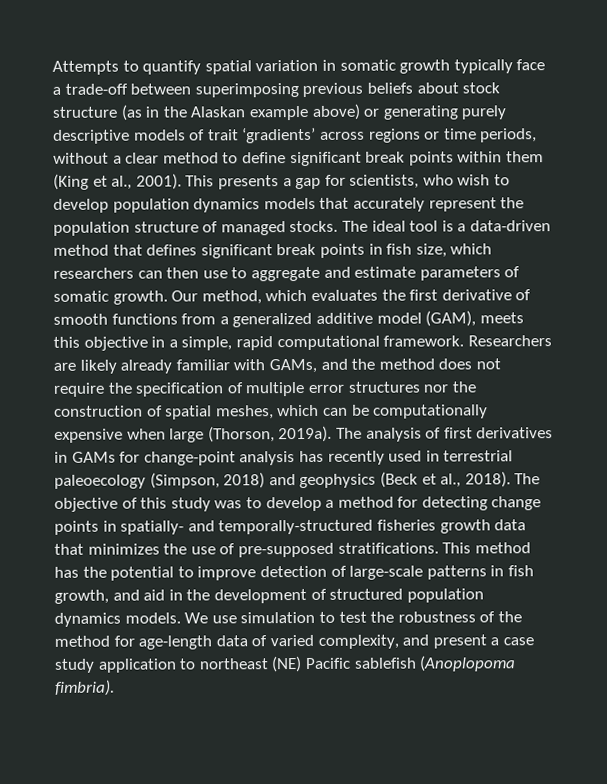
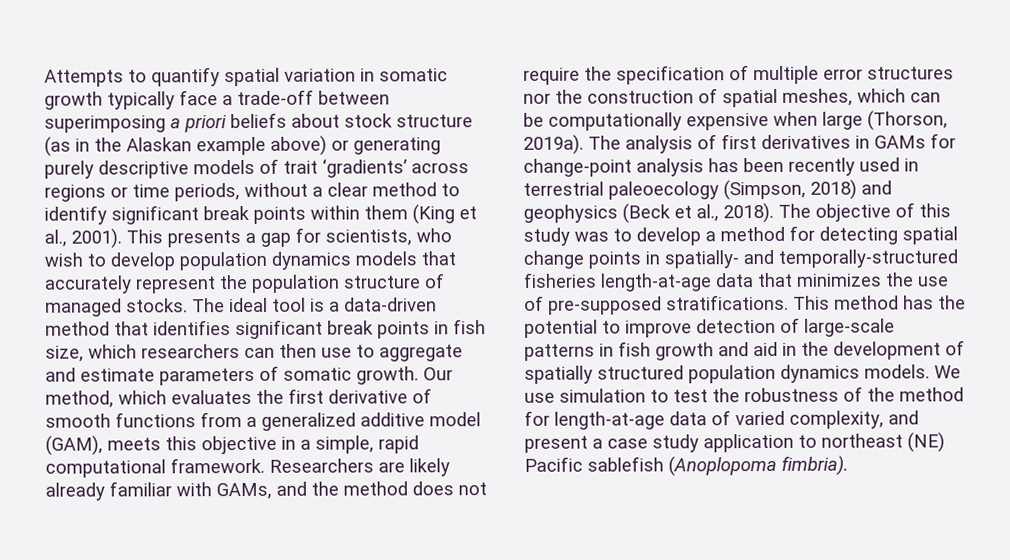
- Attempts to quantify spatial variation in somatic growth typically face a trade-off between superimposing previous beliefs about stock structure (as in the Alaskan example above) or generating purely descriptive models of trait ‘gradients’ across regions or time periods, without a clear method to define significant break points within them (King et al., 2001).
+ Attempts to quantify spatial variation in somatic growth typically face a trade-off between superimposing a priori beliefs about stock structure (as in the Alaskan example above) or generating purely descriptive models of trait ‘gradients’ across regions or time periods, without a clear method to identify significant break points within them (King et al., 2001).
- The ideal tool is a data-driven method that defines significant break points in fish size, which researchers can then use to aggregate and estimate parameters of somatic growth.
+ The ideal tool is a data-driven method that identifies significant break points in fish size, which researchers can then use to aggregate and estimate parameters of somatic growth.
- The analysis of first derivatives in GAMs for change-point analysis has recently used in terrestrial paleoecology (Simpson, 2018) and geophysics (Beck et al., 2018).
+ The analysis of first derivatives in GAMs for change-point analysis has been recently used in terrestrial paleoecology (Simpson, 2018) and geophysics (Beck et al., 2018).
- The objective of this study was to develop a method for detecting change points in spatially- and temporally-structured fisheries growth data that minimizes the use of pre-supposed stratifications.
+ The objective of this study was to develop a method for detecting spatial change points in spatially- and temporally-structured fisheries length-at-age data that minimizes the use of pre-supposed stratifications.
- This method has the potential to improve detection of large-scale patterns in fish growth, and aid in the development of structured population dynamics models.
+ This method has the potential to improve detection of large-scale patterns in fish growth and aid in the development of spatially structured population dynamics models.
- We use simulation to test the robustness of the method for age-length data of varied complexity, and present a case study application to northeast (NE) Pacific sablefish (Anoplopoma fimbria).
+ We use simulation to test the robustness of the method for length-at-age data of varied complexity, and present a case study application to northeast (NE) Pacific sablefish (Anoplopoma fimbria).

